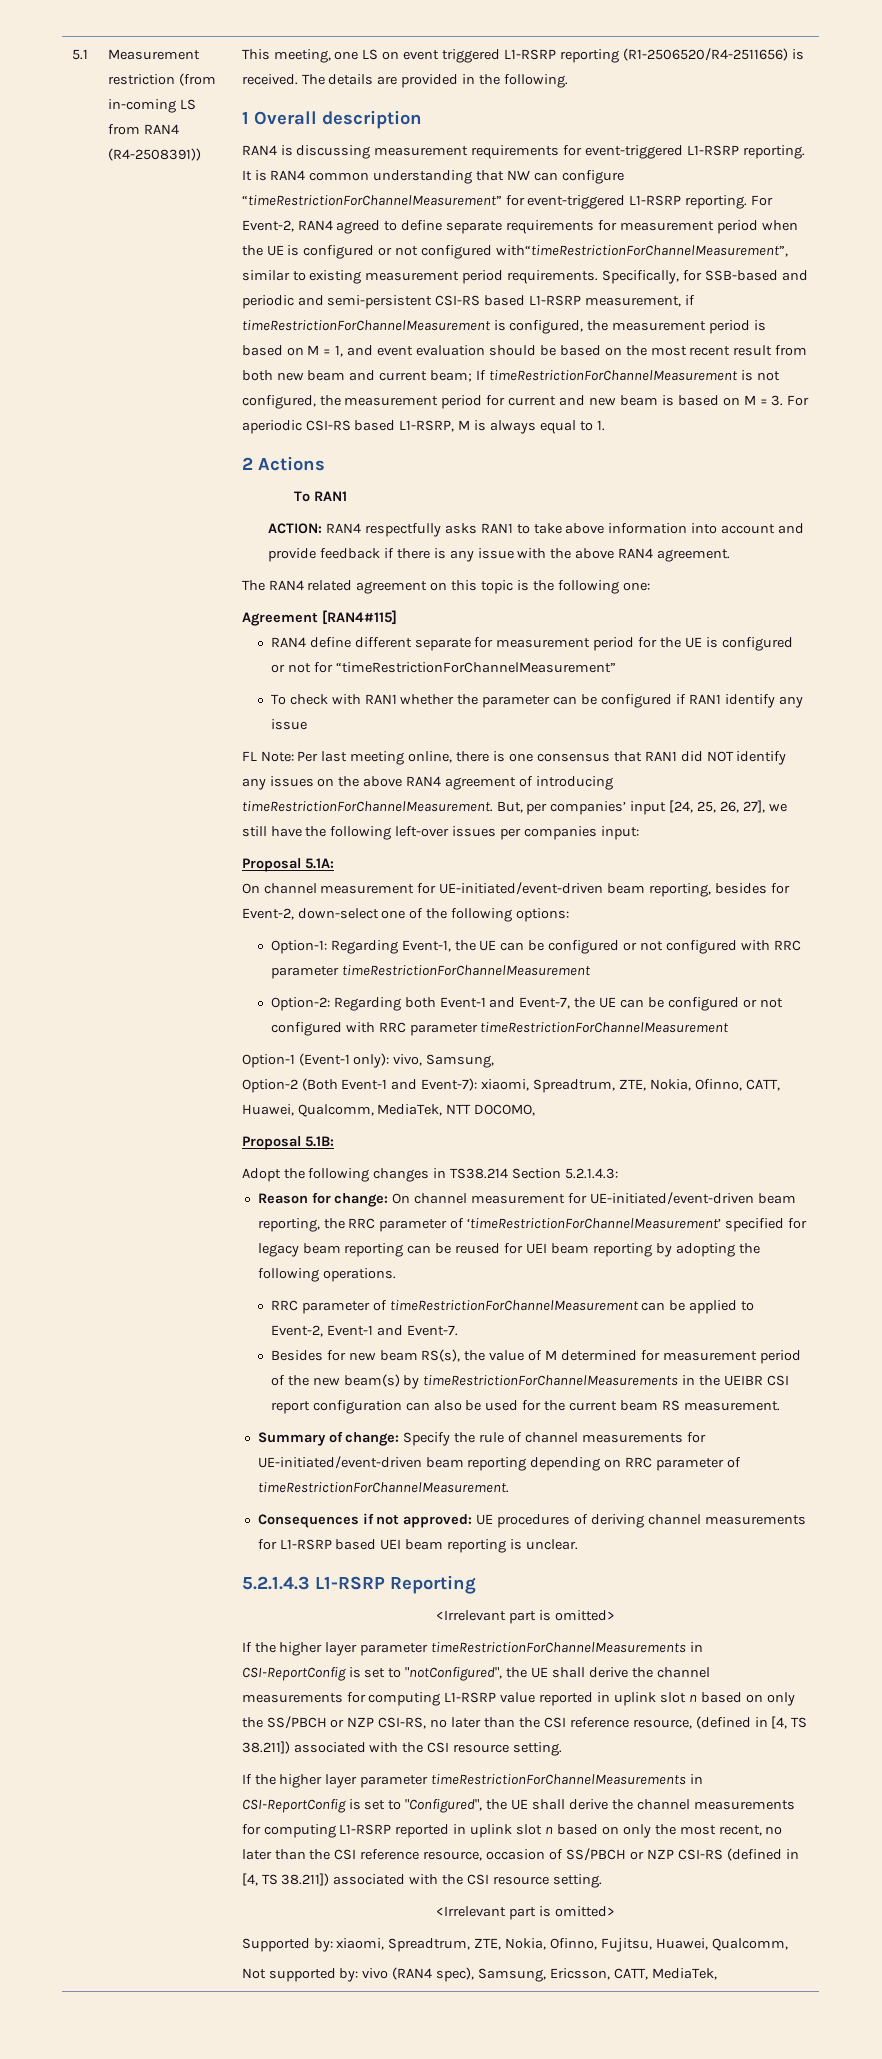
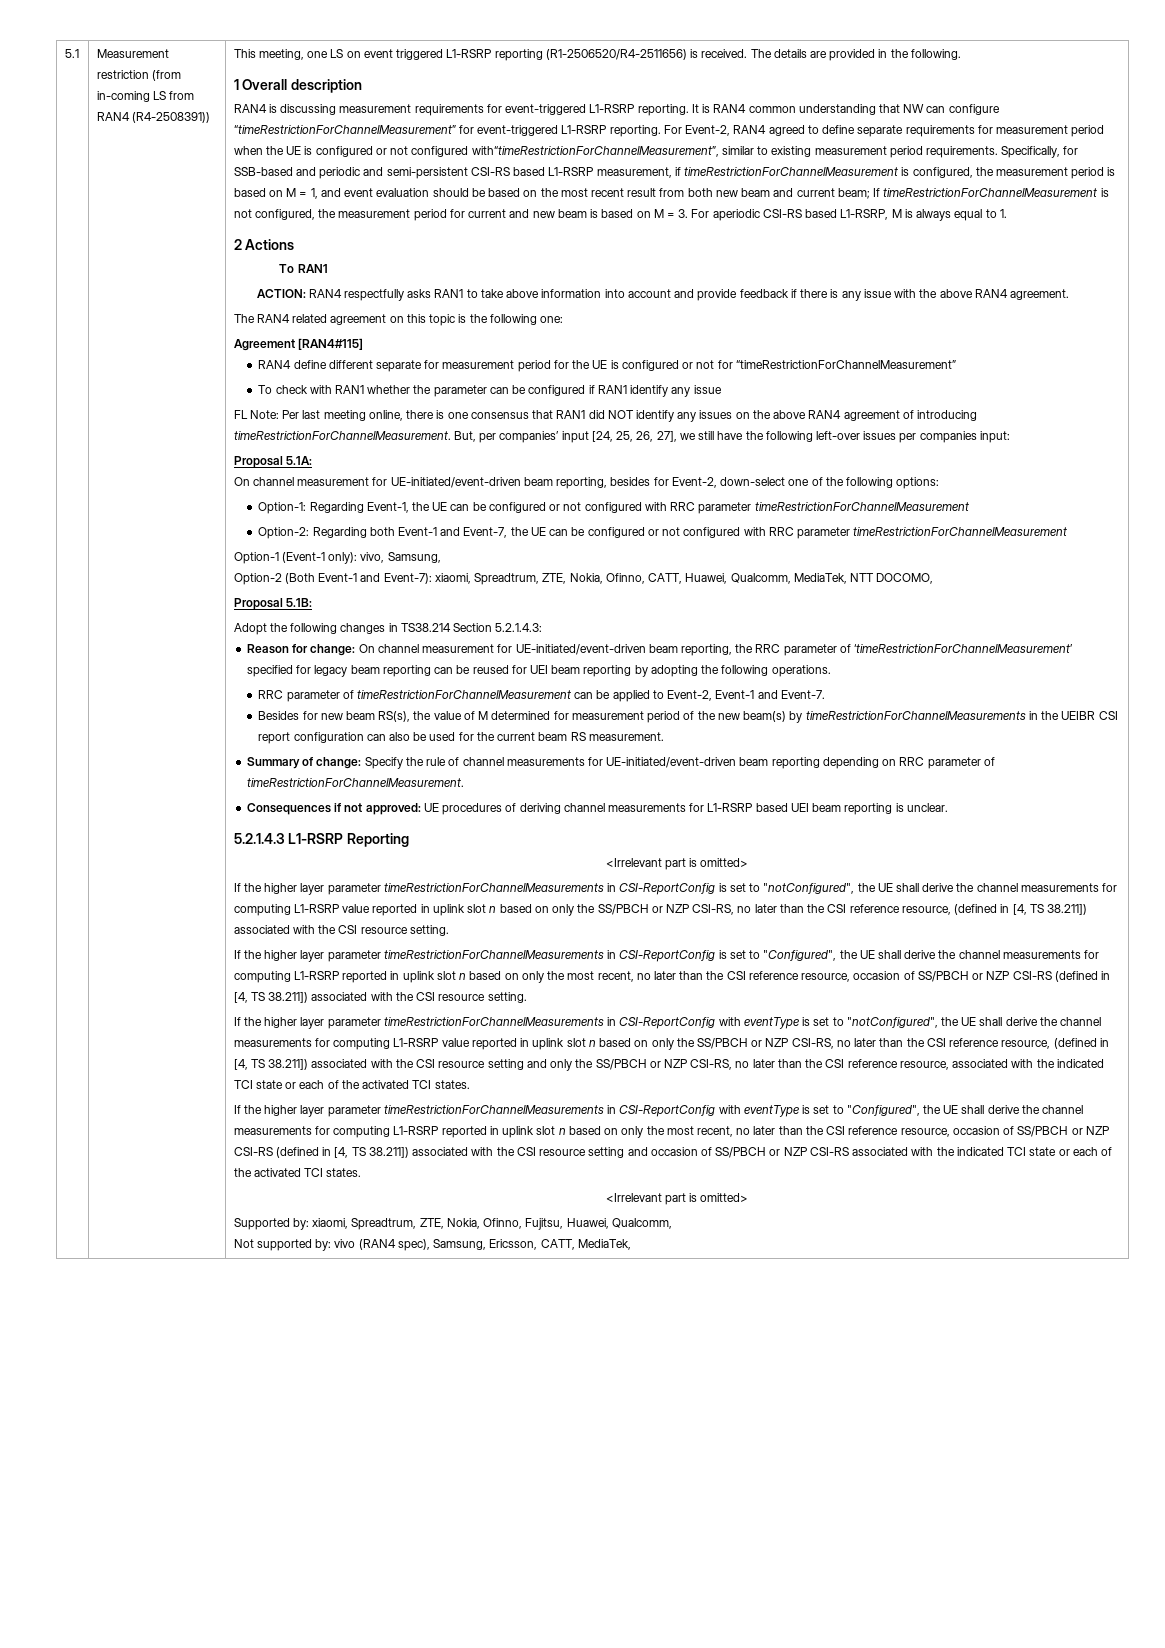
+ If the higher layer parameter timeRestrictionForChannelMeasurements in CSI-ReportConfig with eventType is set to "notConfigured", the UE shall derive the channel measurements for computing L1-RSRP value reported in uplink slot n based on only the SS/PBCH or NZP CSI-RS, no later than the CSI reference resource, (defined in [4, TS 38.211]) associated with the CSI resource setting and only the SS/PBCH or NZP CSI-RS, no later than the CSI reference resource, associated with the indicated TCI state or each of the activated TCI states.
+ If the higher layer parameter timeRestrictionForChannelMeasurements in CSI-ReportConfig with eventType is set to "Configured", the UE shall derive the channel measurements for computing L1-RSRP reported in uplink slot n based on only the most recent, no later than the CSI reference resource, occasion of SS/PBCH or NZP CSI-RS (defined in [4, TS 38.211]) associated with the CSI resource setting and occasion of SS/PBCH or NZP CSI-RS associated with the indicated TCI state or each of the activated TCI states.

